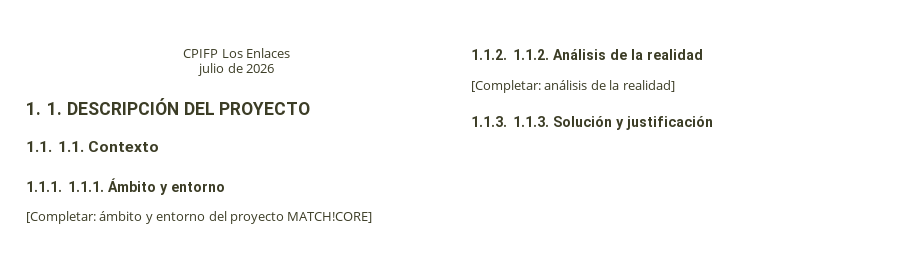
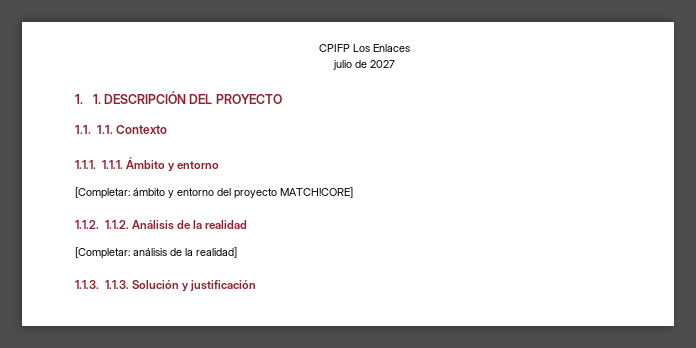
- julio de 2026
+ julio de 2027

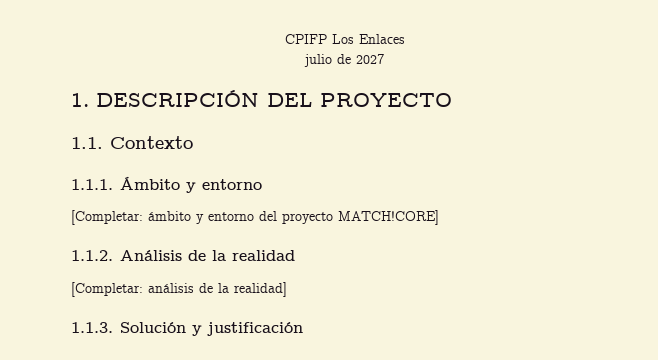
- 1. 1. DESCRIPCIÓN DEL PROYECTO
+ 1. DESCRIPCIÓN DEL PROYECTO
- 1.1. 1.1. Contexto
+ 1.1. Contexto
- 1.1.1. 1.1.1. Ámbito y entorno
+ 1.1.1. Ámbito y entorno
- 1.1.2. 1.1.2. Análisis de la realidad
+ 1.1.2. Análisis de la realidad
- 1.1.3. 1.1.3. Solución y justificación
+ 1.1.3. Solución y justificación

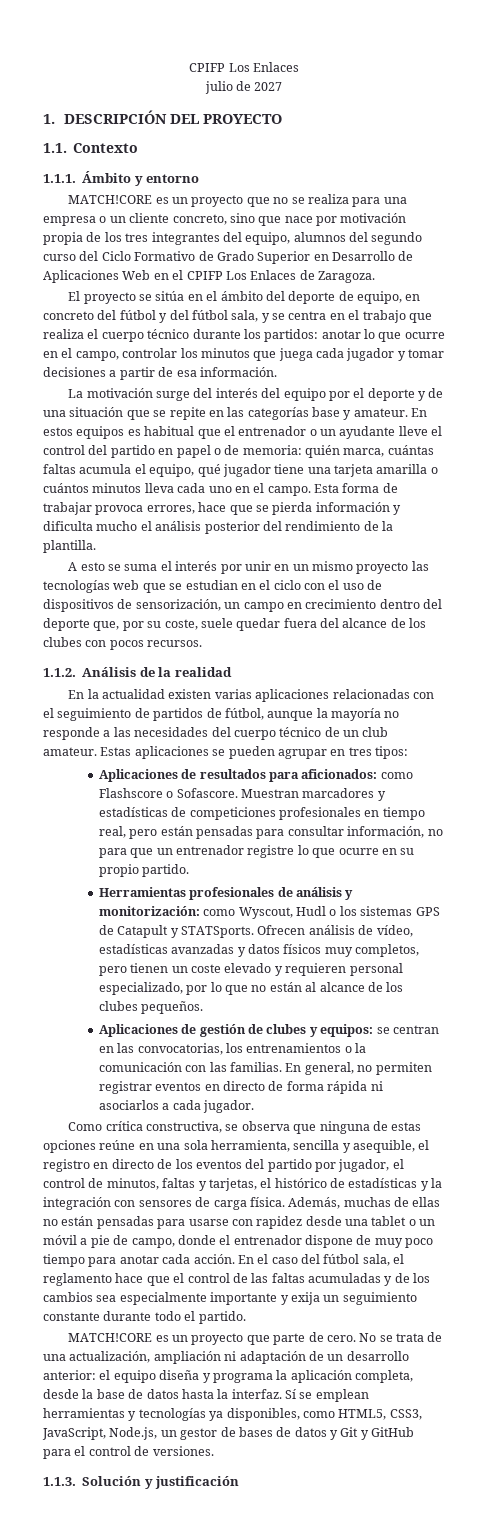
- [Completar: ámbito y entorno del proyecto MATCH!CORE]
+ MATCH!CORE es un proyecto que no se realiza para una empresa o un cliente concreto, sino que nace por motivación propia de los tres integrantes del equipo, alumnos del segundo curso del Ciclo Formativo de Grado Superior en Desarrollo de Aplicaciones Web en el CPIFP Los Enlaces de Zaragoza.
+ El proyecto se sitúa en el ámbito del deporte de equipo, en concreto del fútbol y del fútbol sala, y se centra en el trabajo que realiza el cuerpo técnico durante los partidos: anotar lo que ocurre en el campo, controlar los minutos que juega cada jugador y tomar decisiones a partir de esa información.
+ La motivación surge del interés del equipo por el deporte y de una situación que se repite en las categorías base y amateur. En estos equipos es habitual que el entrenador o un ayudante lleve el control del partido en papel o de memoria: quién marca, cuántas faltas acumula el equipo, qué jugador tiene una tarjeta amarilla o cuántos minutos lleva cada uno en el campo. Esta forma de trabajar provoca errores, hace que se pierda información y dificulta mucho el análisis posterior del rendimiento de la plantilla.
+ A esto se suma el interés por unir en un mismo proyecto las tecnologías web que se estudian en el ciclo con el uso de dispositivos de sensorización, un campo en crecimiento dentro del deporte que, por su coste, suele quedar fuera del alcance de los clubes con pocos recursos.
- [Completar: análisis de la realidad]
+ En la actualidad existen varias aplicaciones relacionadas con el seguimiento de partidos de fútbol, aunque la mayoría no responde a las necesidades del cuerpo técnico de un club amateur. Estas aplicaciones se pueden agrupar en tres tipos:
+ Aplicaciones de resultados para aficionados: como Flashscore o Sofascore. Muestran marcadores y estadísticas de competiciones profesionales en tiempo real, pero están pensadas para consultar información, no para que un entrenador registre lo que ocurre en su propio partido.
+ Herramientas profesionales de análisis y monitorización: como Wyscout, Hudl o los sistemas GPS de Catapult y STATSports. Ofrecen análisis de vídeo, estadísticas avanzadas y datos físicos muy completos, pero tienen un coste elevado y requieren personal especializado, por lo que no están al alcance de los clubes pequeños.
+ Aplicaciones de gestión de clubes y equipos: se centran en las convocatorias, los entrenamientos o la comunicación con las familias. En general, no permiten registrar eventos en directo de forma rápida ni asociarlos a cada jugador.
+ Como crítica constructiva, se observa que ninguna de estas opciones reúne en una sola herramienta, sencilla y asequible, el registro en directo de los eventos del partido por jugador, el control de minutos, faltas y tarjetas, el histórico de estadísticas y la integración con sensores de carga física. Además, muchas de ellas no están pensadas para usarse con rapidez desde una tablet o un móvil a pie de campo, donde el entrenador dispone de muy poco tiempo para anotar cada acción. En el caso del fútbol sala, el reglamento hace que el control de las faltas acumuladas y de los cambios sea especialmente importante y exija un seguimiento constante durante todo el partido.
+ MATCH!CORE es un proyecto que parte de cero. No se trata de una actualización, ampliación ni adaptación de un desarrollo anterior: el equipo diseña y programa la aplicación completa, desde la base de datos hasta la interfaz. Sí se emplean herramientas y tecnologías ya disponibles, como HTML5, CSS3, JavaScript, Node.js, un gestor de bases de datos y Git y GitHub para el control de versiones.

